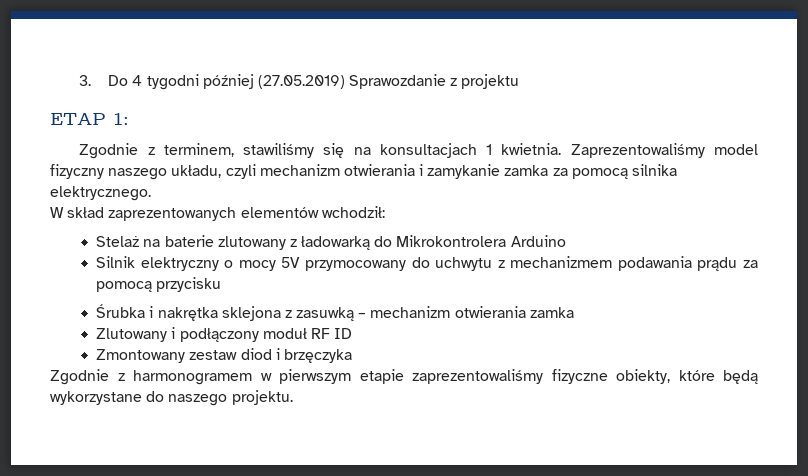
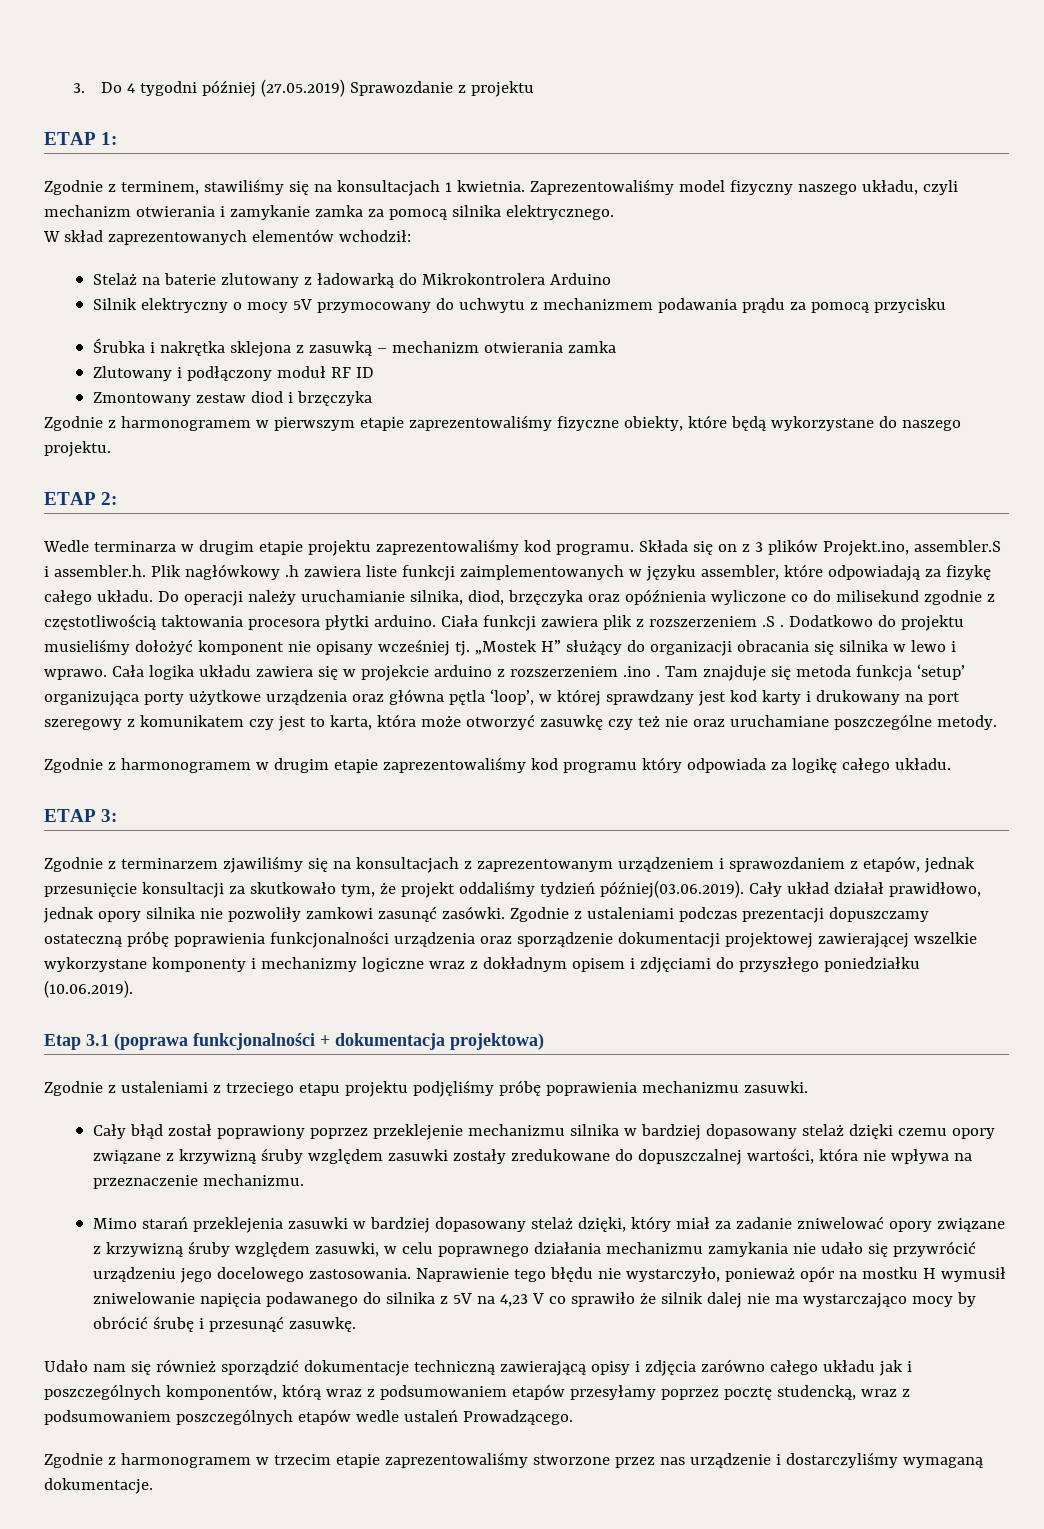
+ ETAP 2:
+ Wedle terminarza w drugim etapie projektu zaprezentowaliśmy kod programu. Składa się on z 3 plików Projekt.ino, assembler.S i assembler.h. Plik nagłówkowy .h zawiera liste funkcji zaimplementowanych w języku assembler, które odpowiadają za fizykę całego układu. Do operacji należy uruchamianie silnika, diod, brzęczyka oraz opóźnienia wyliczone co do milisekund zgodnie z częstotliwością taktowania procesora płytki arduino. Ciała funkcji zawiera plik z rozszerzeniem .S . Dodatkowo do projektu musieliśmy dołożyć komponent nie opisany wcześniej tj. „Mostek H” służący do organizacji obracania się silnika w lewo i wprawo. Cała logika układu zawiera się w projekcie arduino z rozszerzeniem .ino . Tam znajduje się metoda funkcja ‘setup’ organizująca porty użytkowe urządzenia oraz główna pętla ‘loop’, w której sprawdzany jest kod karty i drukowany na port szeregowy z komunikatem czy jest to karta, która może otworzyć zasuwkę czy też nie oraz uruchamiane poszczególne metody.
+ Zgodnie z harmonogramem w drugim etapie zaprezentowaliśmy kod programu który odpowiada za logikę całego układu.
+ ETAP 3:
+ Zgodnie z terminarzem zjawiliśmy się na konsultacjach z zaprezentowanym urządzeniem i sprawozdaniem z etapów, jednak przesunięcie konsultacji za skutkowało tym, że projekt oddaliśmy tydzień później(03.06.2019). Cały układ działał prawidłowo, jednak opory silnika nie pozwoliły zamkowi zasunąć zasówki. Zgodnie z ustaleniami podczas prezentacji dopuszczamy ostateczną próbę poprawienia funkcjonalności urządzenia oraz sporządzenie dokumentacji projektowej zawierającej wszelkie wykorzystane komponenty i mechanizmy logiczne wraz z dokładnym opisem i zdjęciami do przyszłego poniedziałku (10.06.2019).
+ Etap 3.1 (poprawa funkcjonalności + dokumentacja projektowa)
+ Zgodnie z ustaleniami z trzeciego etapu projektu podjęliśmy próbę poprawienia mechanizmu zasuwki.
+ Cały błąd został poprawiony poprzez przeklejenie mechanizmu silnika w bardziej dopasowany stelaż dzięki czemu opory związane z krzywizną śruby względem zasuwki zostały zredukowane do dopuszczalnej wartości, która nie wpływa na przeznaczenie mechanizmu.
+ Mimo starań przeklejenia zasuwki w bardziej dopasowany stelaż dzięki, który miał za zadanie zniwelować opory związane z krzywizną śruby względem zasuwki, w celu poprawnego działania mechanizmu zamykania nie udało się przywrócić urządzeniu jego docelowego zastosowania. Naprawienie tego błędu nie wystarczyło, ponieważ opór na mostku H wymusił zniwelowanie napięcia podawanego do silnika z 5V na 4,23 V co sprawiło że silnik dalej nie ma wystarczająco mocy by obrócić śrubę i przesunąć zasuwkę.
+ Udało nam się również sporządzić dokumentacje techniczną zawierającą opisy i zdjęcia zarówno całego układu jak i poszczególnych komponentów, którą wraz z podsumowaniem etapów przesyłamy poprzez pocztę studencką, wraz z podsumowaniem poszczególnych etapów wedle ustaleń Prowadzącego.
+ Zgodnie z harmonogramem w trzecim etapie zaprezentowaliśmy stworzone przez nas urządzenie i dostarczyliśmy wymaganą dokumentacje.

